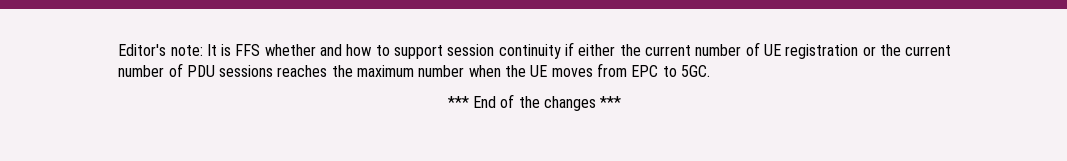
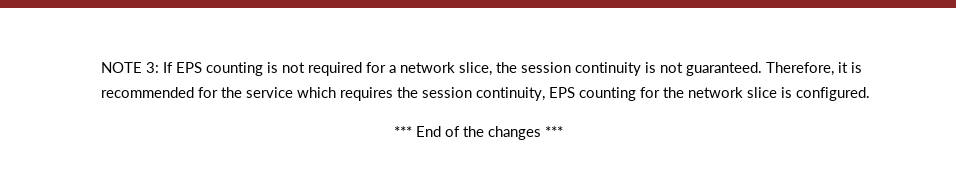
- Editor's note: It is FFS whether and how to support session continuity if either the current number of UE registration or the current number of PDU sessions reaches the maximum number when the UE moves from EPC to 5GC.
+ NOTE 3: If EPS counting is not required for a network slice, the session continuity is not guaranteed. Therefore, it is recommended for the service which requires the session continuity, EPS counting for the network slice is configured.

